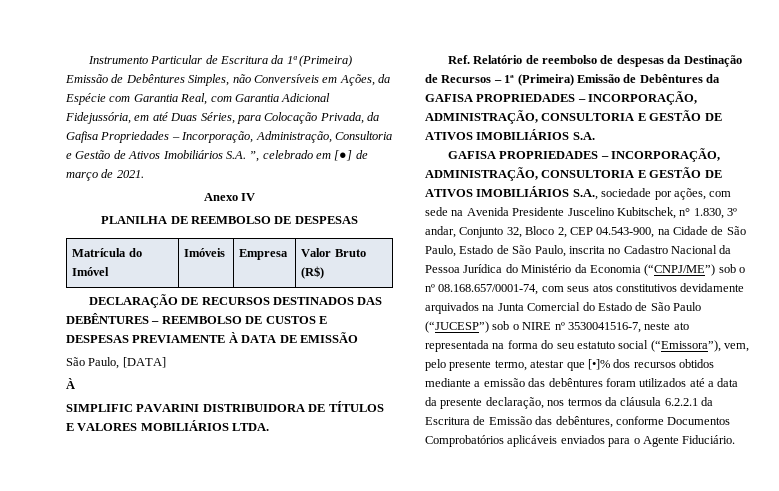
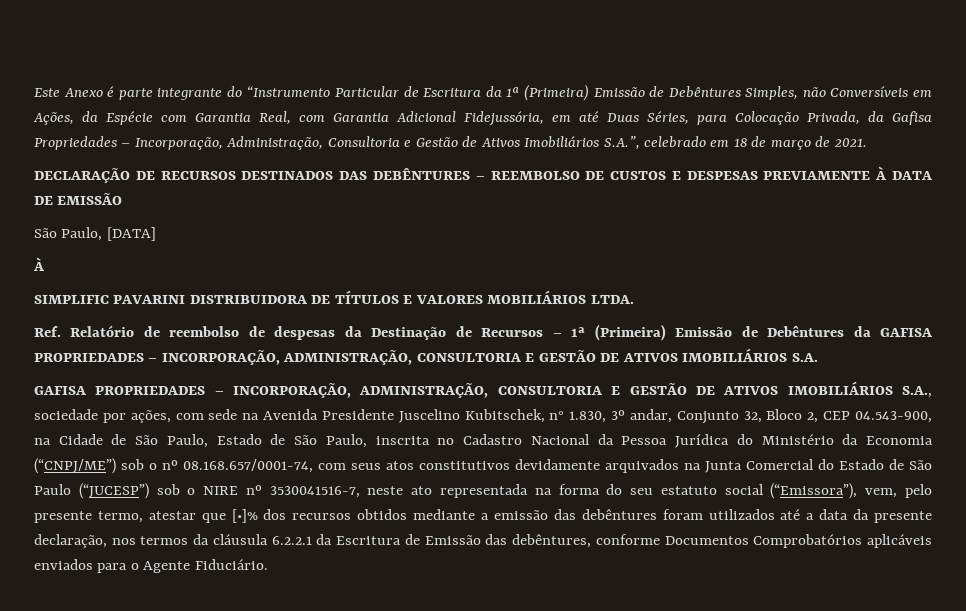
- Instrumento Particular de Escritura da 1ª (Primeira) Emissão de Debêntures Simples, não Conversíveis em Ações, da Espécie com Garantia Real, com Garantia Adicional Fidejussória, em até Duas Séries, para Colocação Privada, da Gafisa Propriedades – Incorporação, Administração, Consultoria e Gestão de Ativos Imobiliários S.A. ”, celebrado em [●] de março de 2021.
+ Este Anexo é parte integrante do “Instrumento Particular de Escritura da 1ª (Primeira) Emissão de Debêntures Simples, não Conversíveis em Ações, da Espécie com Garantia Real, com Garantia Adicional Fidejussória, em até Duas Séries, para Colocação Privada, da Gafisa Propriedades – Incorporação, Administração, Consultoria e Gestão de Ativos Imobiliários S.A.”, celebrado em 18 de março de 2021.
- Anexo IV
- PLANILHA DE REEMBOLSO DE DESPESAS
- Matrícula do Imóvel | Imóveis | Empresa | Valor Bruto (R$)

